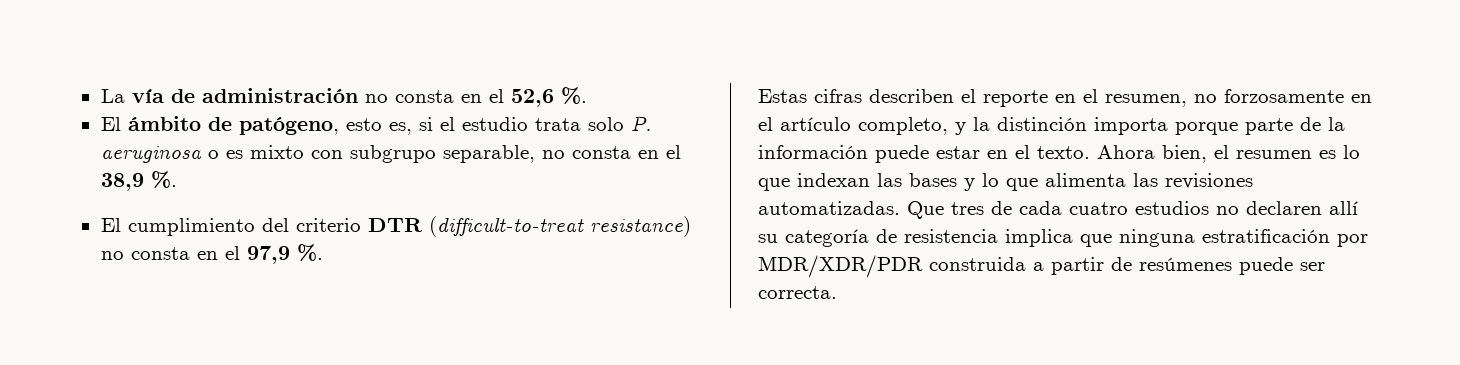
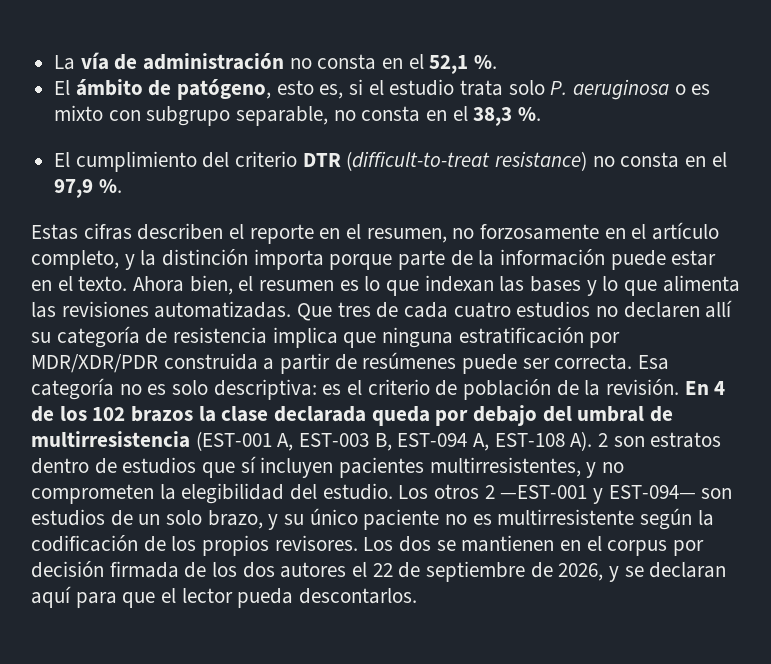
- La vía de administración no consta en el 52,6 %.
+ La vía de administración no consta en el 52,1 %.
- El ámbito de patógeno, esto es, si el estudio trata solo P. aeruginosa o es mixto con subgrupo separable, no consta en el 38,9 %.
+ El ámbito de patógeno, esto es, si el estudio trata solo P. aeruginosa o es mixto con subgrupo separable, no consta en el 38,3 %.
+ Esa categoría no es solo descriptiva: es el criterio de población de la revisión. En 4 de los 102 brazos la clase declarada queda por debajo del umbral de multirresistencia (EST-001 A, EST-003 B, EST-094 A, EST-108 A). 2 son estratos dentro de estudios que sí incluyen pacientes multirresistentes, y no comprometen la elegibilidad del estudio. Los otros 2 —EST-001 y EST-094— son estudios de un solo brazo, y su único paciente no es multirresistente según la codificación de los propios revisores. Los dos se mantienen en el corpus por decisión firmada de los dos autores el 22 de septiembre de 2026, y se declaran aquí para que el lector pueda descontarlos.

